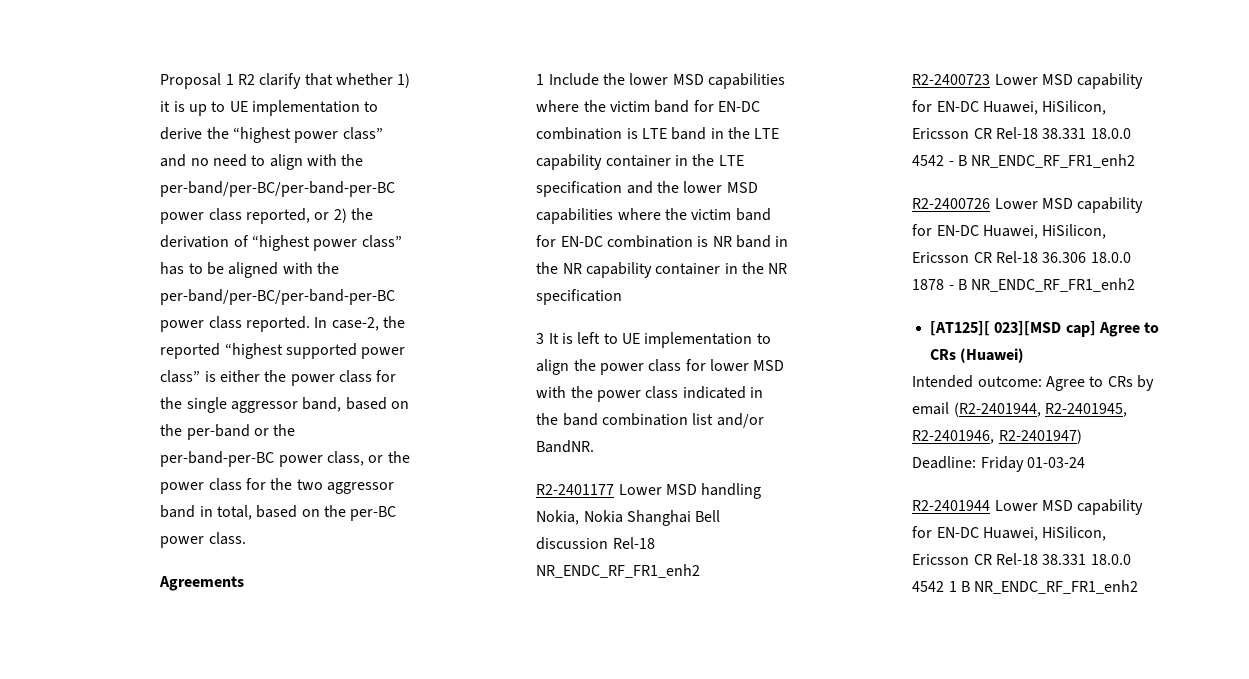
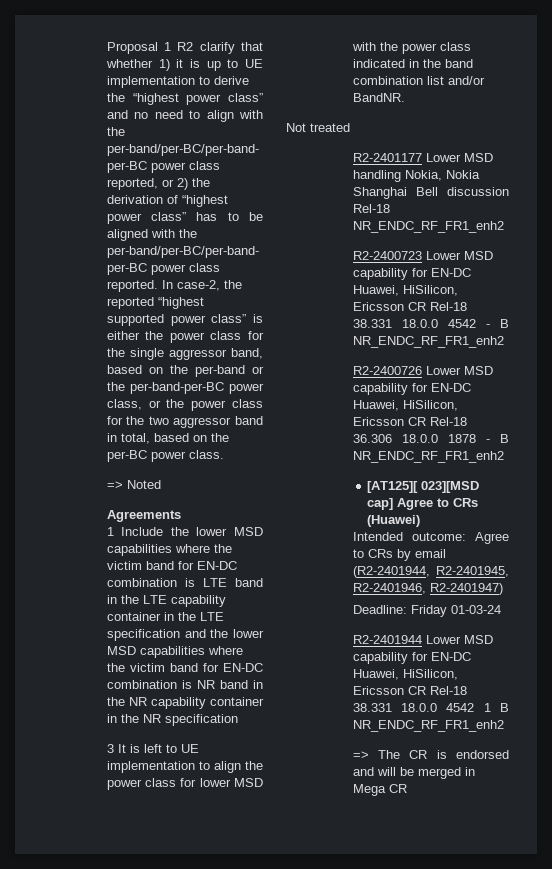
+ => Noted
+ Not treated
+ => The CR is endorsed and will be merged in Mega CR

